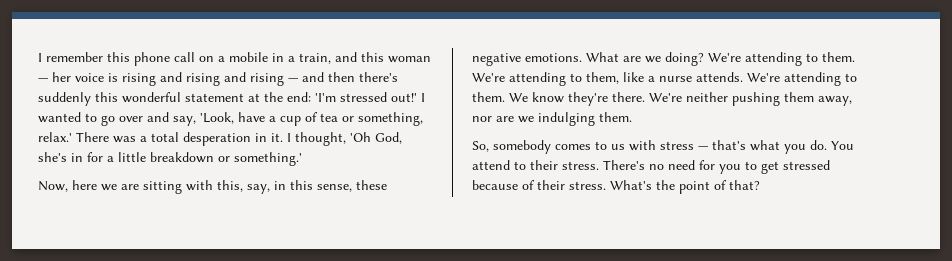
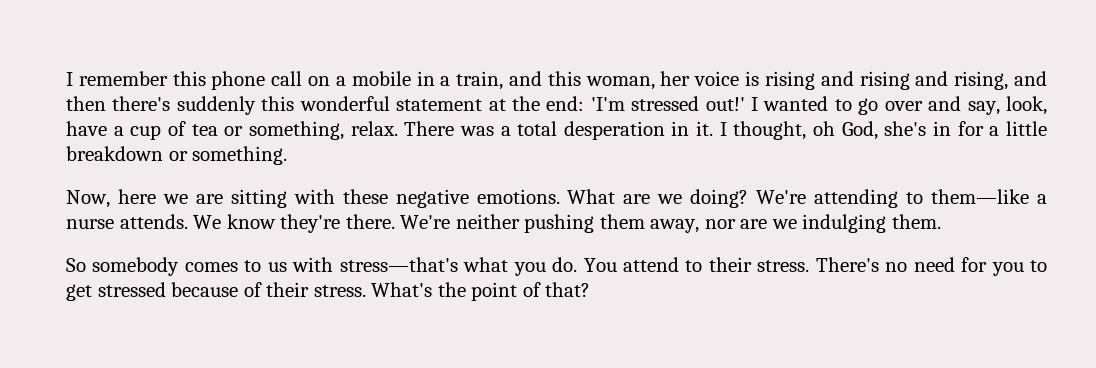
- I remember this phone call on a mobile in a train, and this woman — her voice is rising and rising and rising — and then there's suddenly this wonderful statement at the end: 'I'm stressed out!'
+ I remember this phone call on a mobile in a train, and this woman, her voice is rising and rising and rising, and then there's suddenly this wonderful statement at the end: 'I'm stressed out!'
- I wanted to go over and say, 'Look, have a cup of tea or something, relax.'
+ I wanted to go over and say, look, have a cup of tea or something, relax.
- I thought, 'Oh God, she's in for a little breakdown or something.'
+ I thought, oh God, she's in for a little breakdown or something.
- Now, here we are sitting with this, say, in this sense, these negative emotions.
+ Now, here we are sitting with these negative emotions.
- We're attending to them. We're attending to them, like a nurse attends. We're attending to them.
+ We're attending to them—like a nurse attends.
- So, somebody comes to us with stress — that's what you do.
+ So somebody comes to us with stress—that's what you do.

